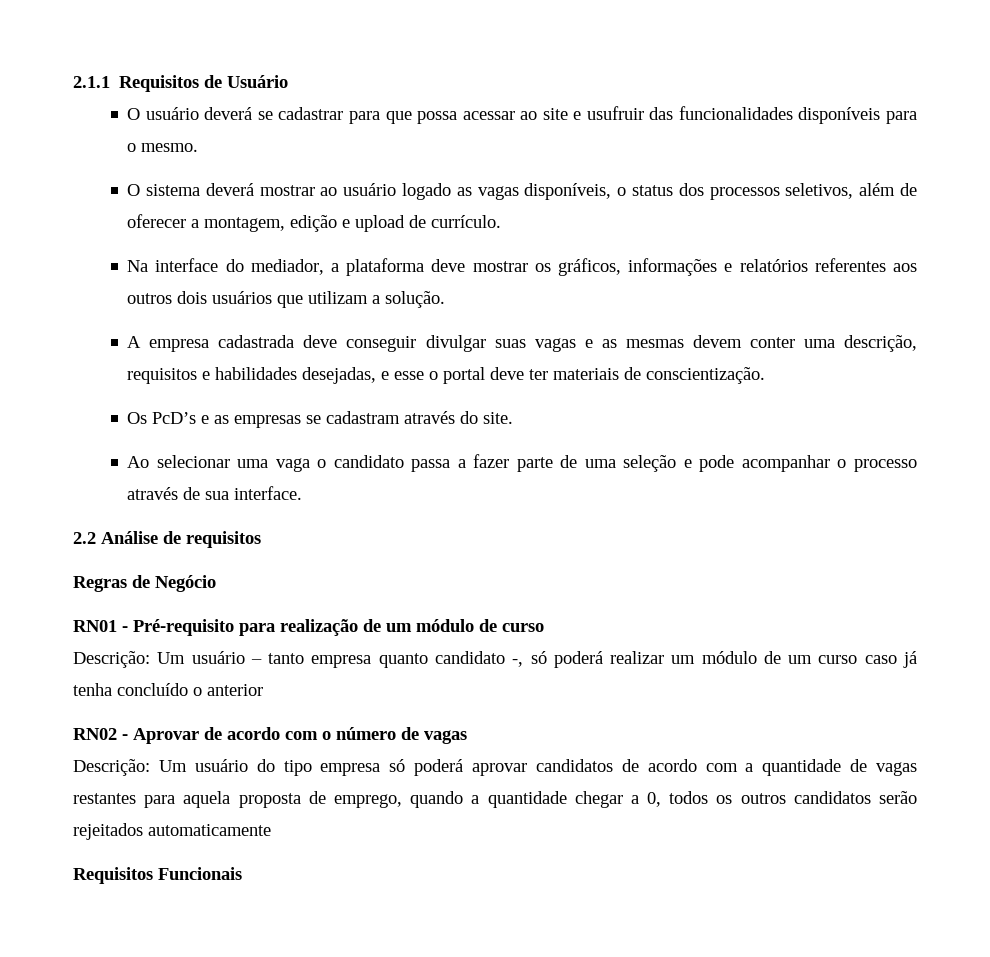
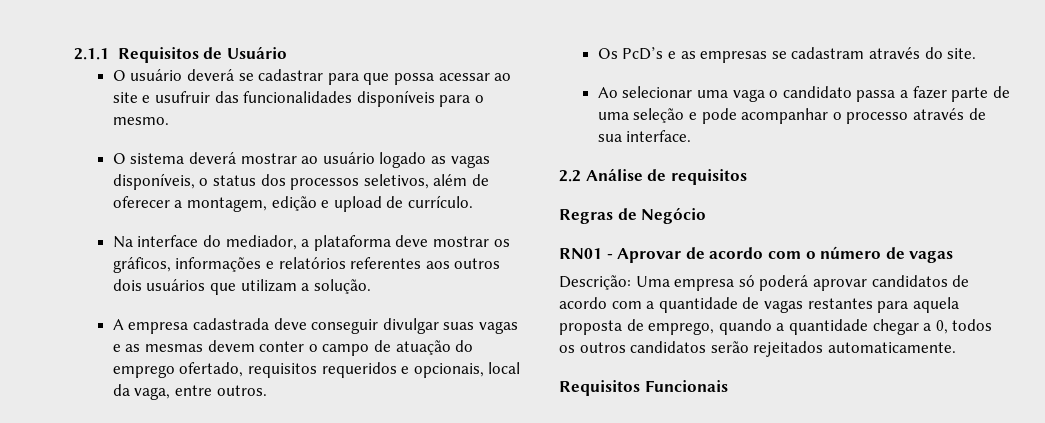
- A empresa cadastrada deve conseguir divulgar suas vagas e as mesmas devem conter uma descrição, requisitos e habilidades desejadas, e esse o portal deve ter materiais de conscientização.
+ A empresa cadastrada deve conseguir divulgar suas vagas e as mesmas devem conter o campo de atuação do emprego ofertado, requisitos requeridos e opcionais, local da vaga, entre outros.
- RN01 - Pré-requisito para realização de um módulo de curso
- Descrição: Um usuário – tanto empresa quanto candidato -, só poderá realizar um módulo de um curso caso já tenha concluído o anterior
- RN02 - Aprovar de acordo com o número de vagas
+ RN01 - Aprovar de acordo com o número de vagas
- Descrição: Um usuário do tipo empresa só poderá aprovar candidatos de acordo com a quantidade de vagas restantes para aquela proposta de emprego, quando a quantidade chegar a 0, todos os outros candidatos serão rejeitados automaticamente
+ Descrição: Uma empresa só poderá aprovar candidatos de acordo com a quantidade de vagas restantes para aquela proposta de emprego, quando a quantidade chegar a 0, todos os outros candidatos serão rejeitados automaticamente.

